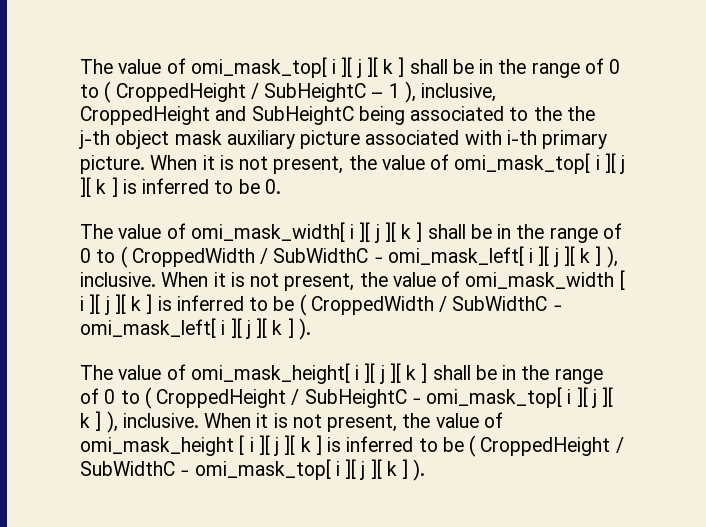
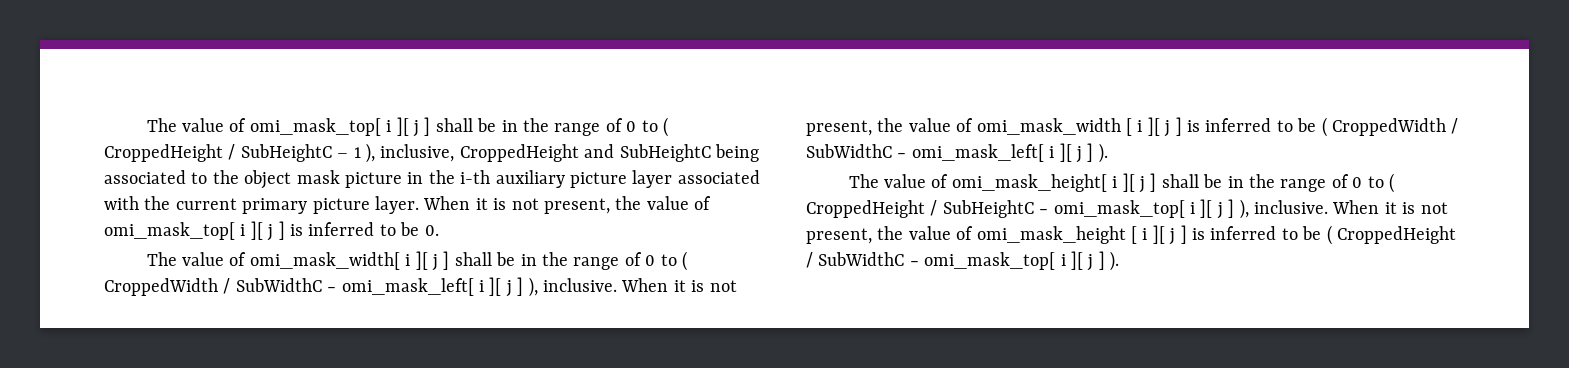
- The value of omi_mask_top[ i ][ j ][ k ] shall be in the range of 0 to ( CroppedHeight / SubHeightC – 1 ), inclusive, CroppedHeight and SubHeightC being associated to the the j-th object mask auxiliary picture associated with i-th primary picture.
+ The value of omi_mask_top[ i ][ j ] shall be in the range of 0 to ( CroppedHeight / SubHeightC – 1 ), inclusive, CroppedHeight and SubHeightC being associated to the object mask picture in the i-th auxiliary picture layer associated with the current primary picture layer.
- When it is not present, the value of omi_mask_top[ i ][ j ][ k ] is inferred to be 0.
+ When it is not present, the value of omi_mask_top[ i ][ j ] is inferred to be 0.
- The value of omi_mask_width[ i ][ j ][ k ] shall be in the range of 0 to ( CroppedWidth / SubWidthC − omi_mask_left[ i ][ j ][ k ] ), inclusive.
+ The value of omi_mask_width[ i ][ j ] shall be in the range of 0 to ( CroppedWidth / SubWidthC − omi_mask_left[ i ][ j ] ), inclusive.
- When it is not present, the value of omi_mask_width [ i ][ j ][ k ] is inferred to be ( CroppedWidth / SubWidthC − omi_mask_left[ i ][ j ][ k ] ).
+ When it is not present, the value of omi_mask_width [ i ][ j ] is inferred to be ( CroppedWidth / SubWidthC − omi_mask_left[ i ][ j ] ).
- The value of omi_mask_height[ i ][ j ][ k ] shall be in the range of 0 to ( CroppedHeight / SubHeightC − omi_mask_top[ i ][ j ][ k ] ), inclusive.
+ The value of omi_mask_height[ i ][ j ] shall be in the range of 0 to ( CroppedHeight / SubHeightC − omi_mask_top[ i ][ j ] ), inclusive.
- When it is not present, the value of omi_mask_height [ i ][ j ][ k ] is inferred to be ( CroppedHeight / SubWidthC − omi_mask_top[ i ][ j ][ k ] ).
+ When it is not present, the value of omi_mask_height [ i ][ j ] is inferred to be ( CroppedHeight / SubWidthC − omi_mask_top[ i ][ j ] ).

